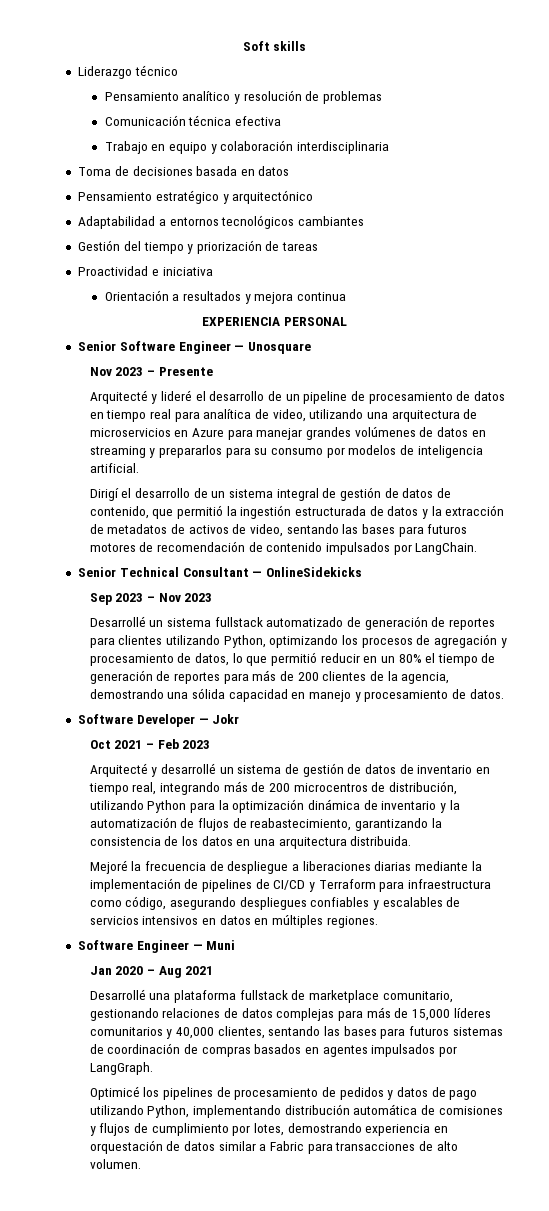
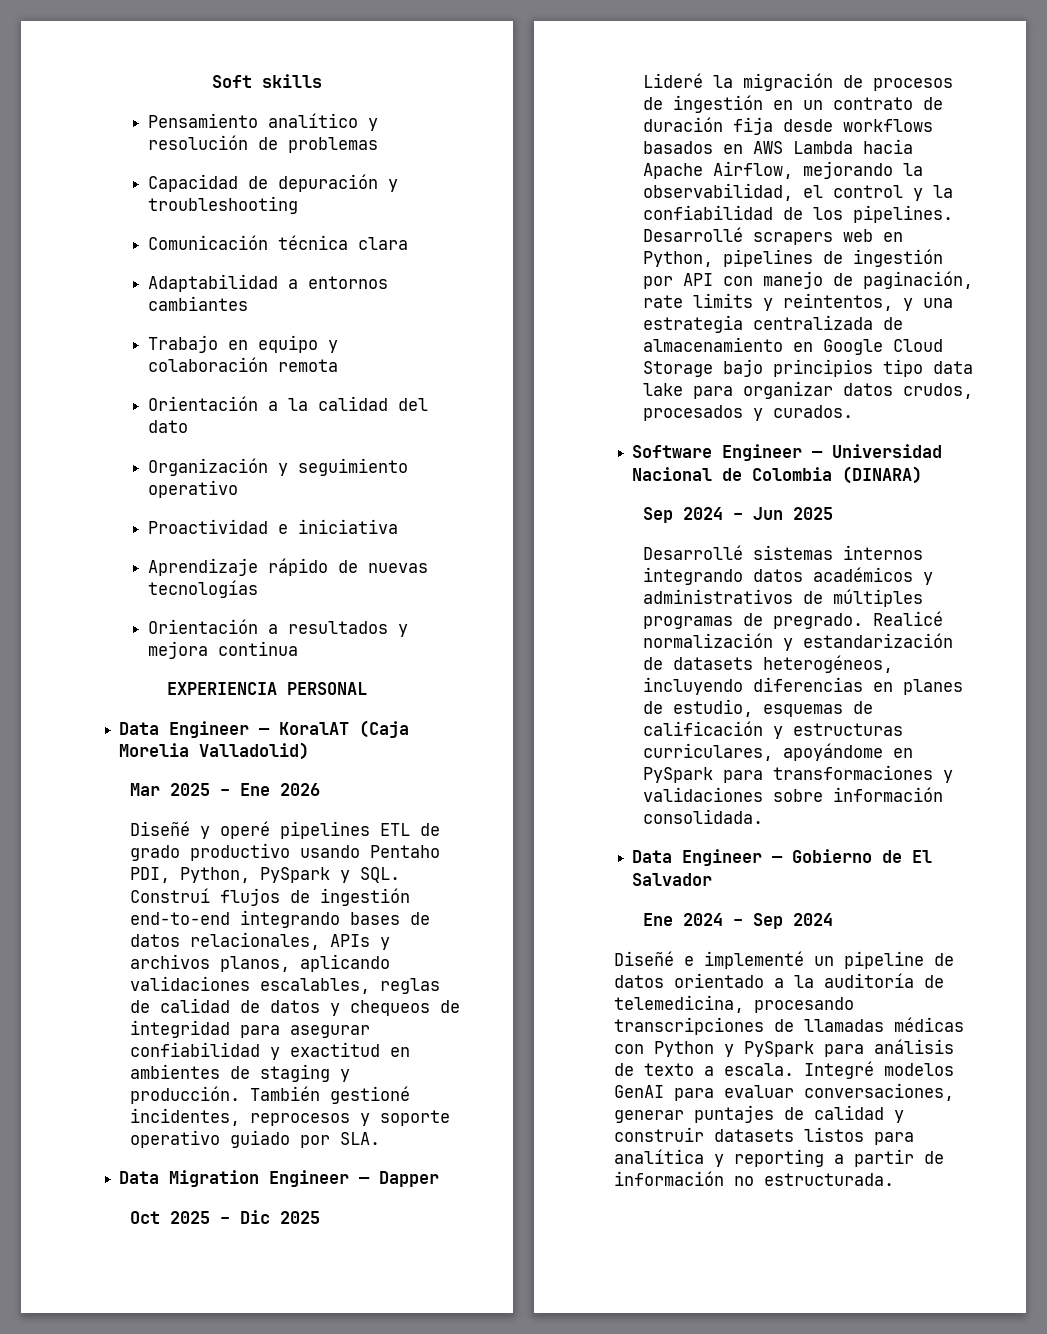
- Liderazgo técnico
- Comunicación técnica efectiva
+ Capacidad de depuración y troubleshooting
+ Comunicación técnica clara
+ Adaptabilidad a entornos cambiantes
- Trabajo en equipo y colaboración interdisciplinaria
- Toma de decisiones basada en datos
- Pensamiento estratégico y arquitectónico
- Adaptabilidad a entornos tecnológicos cambiantes
- Gestión del tiempo y priorización de tareas
+ Trabajo en equipo y colaboración remota
+ Orientación a la calidad del dato
+ Organización y seguimiento operativo
  Proactividad e iniciativa
+ Aprendizaje rápido de nuevas tecnologías
- Senior Software Engineer — Unosquare
- Nov 2023 – Presente
- Arquitecté y lideré el desarrollo de un pipeline de procesamiento de datos en tiempo real para analítica de video, utilizando una arquitectura de microservicios en Azure para manejar grandes volúmenes de datos en streaming y prepararlos para su consumo por modelos de inteligencia artificial.
- Dirigí el desarrollo de un sistema integral de gestión de datos de contenido, que permitió la ingestión estructurada de datos y la extracción de metadatos de activos de video, sentando las bases para futuros motores de recomendación de contenido impulsados por LangChain.
- Senior Technical Consultant — OnlineSidekicks
- Sep 2023 – Nov 2023
- Desarrollé un sistema fullstack automatizado de generación de reportes para clientes utilizando Python, optimizando los procesos de agregación y procesamiento de datos, lo que permitió reducir en un 80% el tiempo de generación de reportes para más de 200 clientes de la agencia, demostrando una sólida capacidad en manejo y procesamiento de datos.
- Software Developer — Jokr
- Oct 2021 – Feb 2023
- Arquitecté y desarrollé un sistema de gestión de datos de inventario en tiempo real, integrando más de 200 microcentros de distribución, utilizando Python para la optimización dinámica de inventario y la automatización de flujos de reabastecimiento, garantizando la consistencia de los datos en una arquitectura distribuida.
- Mejoré la frecuencia de despliegue a liberaciones diarias mediante la implementación de pipelines de CI/CD y Terraform para infraestructura como código, asegurando despliegues confiables y escalables de servicios intensivos en datos en múltiples regiones.
- Software Engineer — Muni
- Jan 2020 – Aug 2021
- Desarrollé una plataforma fullstack de marketplace comunitario, gestionando relaciones de datos complejas para más de 15,000 líderes comunitarios y 40,000 clientes, sentando las bases para futuros sistemas de coordinación de compras basados en agentes impulsados por LangGraph.
- Optimicé los pipelines de procesamiento de pedidos y datos de pago utilizando Python, implementando distribución automática de comisiones y flujos de cumplimiento por lotes, demostrando experiencia en orquestación de datos similar a Fabric para transacciones de alto volumen.
+ Data Engineer — KoralAT (Caja Morelia Valladolid)
+ Mar 2025 – Ene 2026
+ Diseñé y operé pipelines ETL de grado productivo usando Pentaho PDI, Python, PySpark y SQL. Construí flujos de ingestión end-to-end integrando bases de datos relacionales, APIs y archivos planos, aplicando validaciones escalables, reglas de calidad de datos y chequeos de integridad para asegurar confiabilidad y exactitud en ambientes de staging y producción. También gestioné incidentes, reprocesos y soporte operativo guiado por SLA.
+ Data Migration Engineer — Dapper
+ Oct 2025 – Dic 2025
+ Lideré la migración de procesos de ingestión en un contrato de duración fija desde workflows basados en AWS Lambda hacia Apache Airflow, mejorando la observabilidad, el control y la confiabilidad de los pipelines. Desarrollé scrapers web en Python, pipelines de ingestión por API con manejo de paginación, rate limits y reintentos, y una estrategia centralizada de almacenamiento en Google Cloud Storage bajo principios tipo data lake para organizar datos crudos, procesados y curados.
+ Software Engineer — Universidad Nacional de Colombia (DINARA)
+ Sep 2024 – Jun 2025
+ Desarrollé sistemas internos integrando datos académicos y administrativos de múltiples programas de pregrado. Realicé normalización y estandarización de datasets heterogéneos, incluyendo diferencias en planes de estudio, esquemas de calificación y estructuras curriculares, apoyándome en PySpark para transformaciones y validaciones sobre información consolidada.
+ Data Engineer — Gobierno de El Salvador
+ Ene 2024 – Sep 2024
+ Diseñé e implementé un pipeline de datos orientado a la auditoría de telemedicina, procesando transcripciones de llamadas médicas con Python y PySpark para análisis de texto a escala. Integré modelos GenAI para evaluar conversaciones, generar puntajes de calidad y construir datasets listos para analítica y reporting a partir de información no estructurada.

